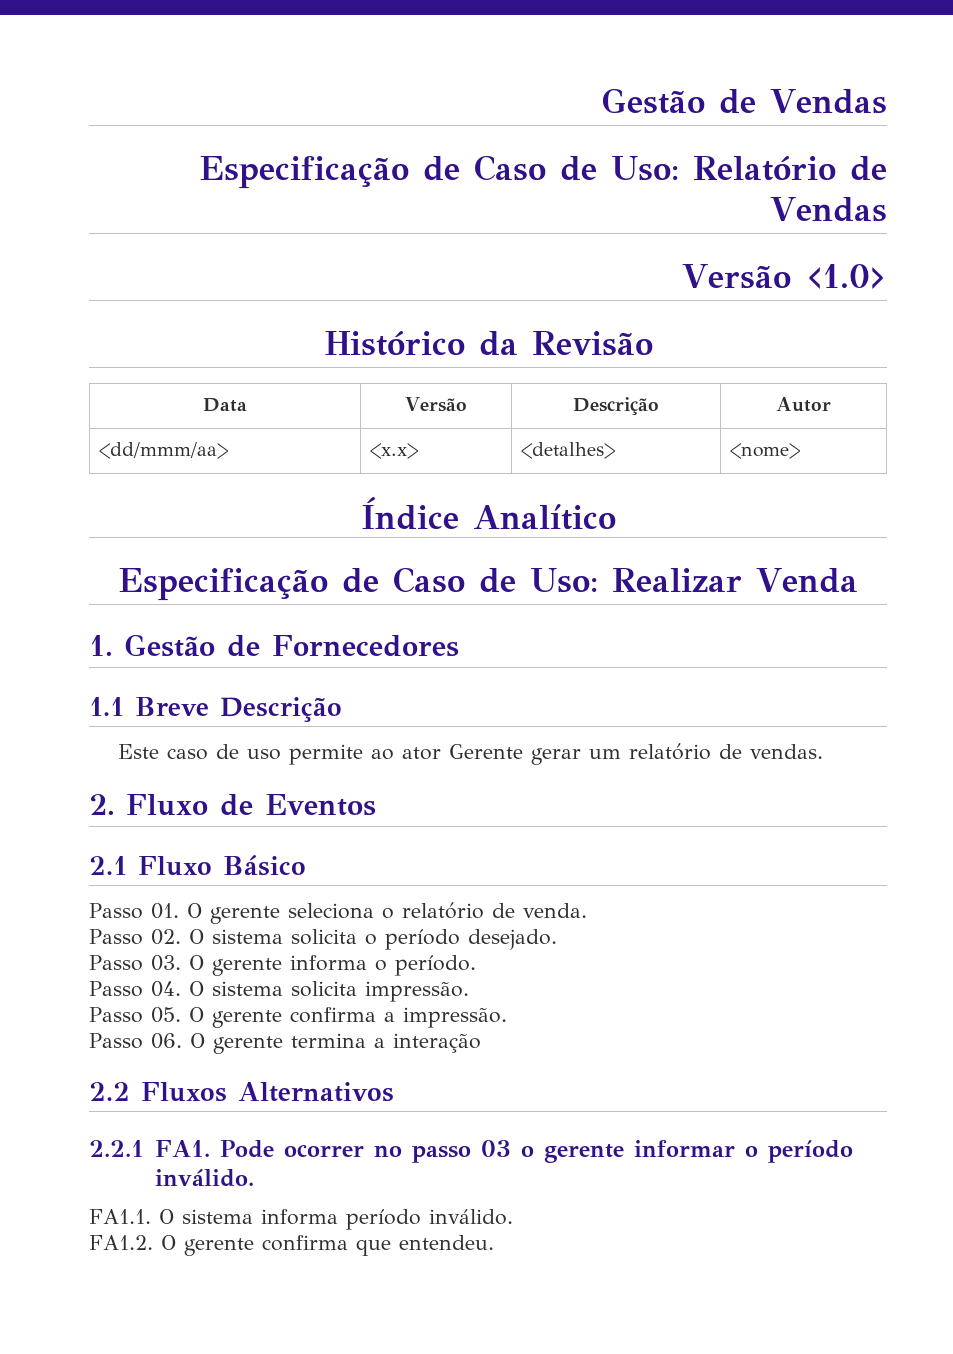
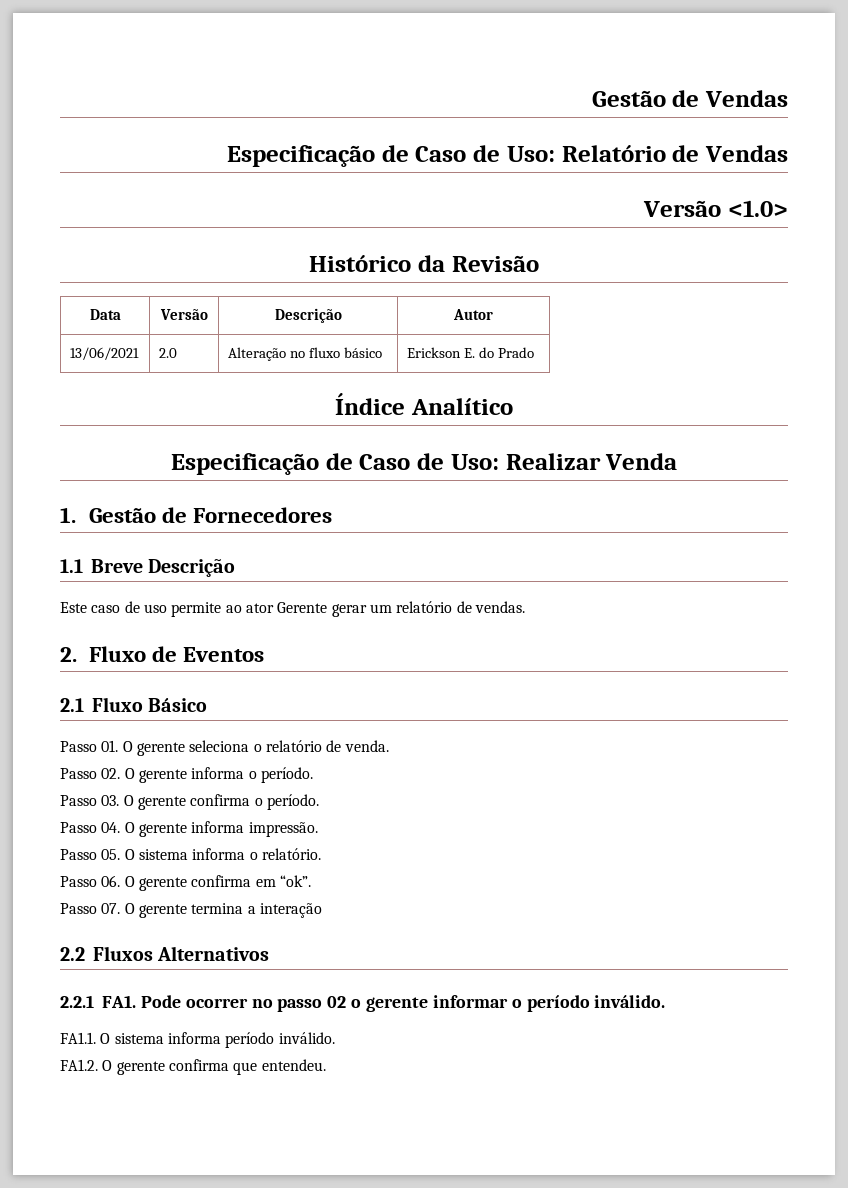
- <dd/mmm/aa> | <x.x> | <detalhes> | <nome>
+ 13/06/2021 | 2.0 | Alteração no fluxo básico | Erickson E. do Prado
- Passo 02. O sistema solicita o período desejado.
- Passo 03. O gerente informa o período.
+ Passo 02. O gerente informa o período.
+ Passo 03. O gerente confirma o período.
- Passo 04. O sistema solicita impressão.
+ Passo 04. O gerente informa impressão.
- Passo 05. O gerente confirma a impressão.
+ Passo 05. O sistema informa o relatório.
- Passo 06. O gerente termina a interação
+ Passo 06. O gerente confirma em “ok”.
+ Passo 07. O gerente termina a interação
- 2.2.1 FA1. Pode ocorrer no passo 03 o gerente informar o período inválido.
+ 2.2.1 FA1. Pode ocorrer no passo 02 o gerente informar o período inválido.

